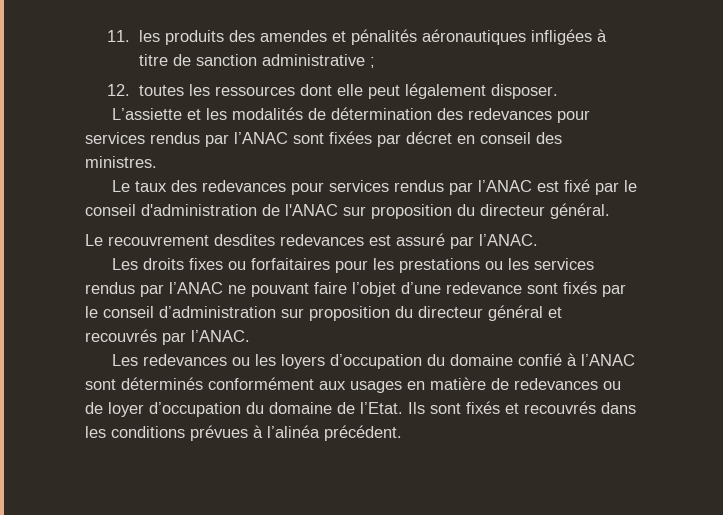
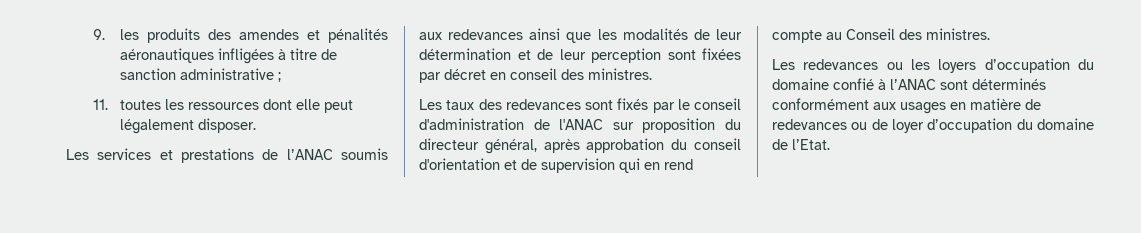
- 11. les produits des amendes et pénalités aéronautiques infligées à titre de sanction administrative ;
+ 9. les produits des amendes et pénalités aéronautiques infligées à titre de sanction administrative ;
- 12. toutes les ressources dont elle peut légalement disposer.
+ 11. toutes les ressources dont elle peut légalement disposer.
- L’assiette et les modalités de détermination des redevances pour services rendus par l’ANAC sont fixées par décret en conseil des ministres.
+ Les services et prestations de l’ANAC soumis aux redevances ainsi que les modalités de leur détermination et de leur perception sont fixées par décret en conseil des ministres.
- Le taux des redevances pour services rendus par l’ANAC est fixé par le conseil d'administration de l'ANAC sur proposition du directeur général.
- Le recouvrement desdites redevances est assuré par l’ANAC.
- Les droits fixes ou forfaitaires pour les prestations ou les services rendus par l’ANAC ne pouvant faire l’objet d’une redevance sont fixés par le conseil d’administration sur proposition du directeur général et recouvrés par l’ANAC.
+ Les taux des redevances sont fixés par le conseil d'administration de l'ANAC sur proposition du directeur général, après approbation du conseil d'orientation et de supervision qui en rend compte au Conseil des ministres.
- Ils sont fixés et recouvrés dans les conditions prévues à l’alinéa précédent.

